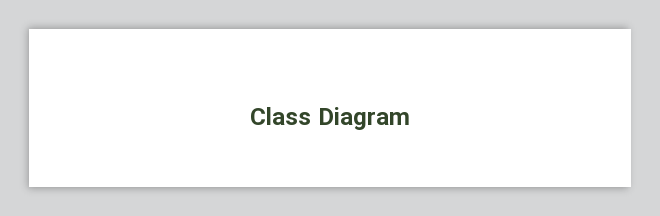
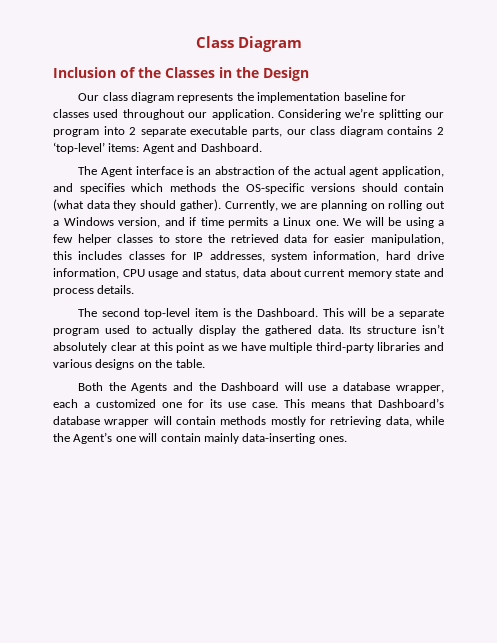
+ Inclusion of the Classes in the Design
+ Our class diagram represents the implementation baseline for classes used throughout our application. Considering we’re splitting our program into 2 separate executable parts, our class diagram contains 2 ‘top-level’ items: Agent and Dashboard.
+ The Agent interface is an abstraction of the actual agent application, and specifies which methods the OS-specific versions should contain (what data they should gather). Currently, we are planning on rolling out a Windows version, and if time permits a Linux one. We will be using a few helper classes to store the retrieved data for easier manipulation, this includes classes for IP addresses, system information, hard drive information, CPU usage and status, data about current memory state and process details.
+ The second top-level item is the Dashboard. This will be a separate program used to actually display the gathered data. Its structure isn’t absolutely clear at this point as we have multiple third-party libraries and various designs on the table.
+ Both the Agents and the Dashboard will use a database wrapper, each a customized one for its use case. This means that Dashboard’s database wrapper will contain methods mostly for retrieving data, while the Agent’s one will contain mainly data-inserting ones.

